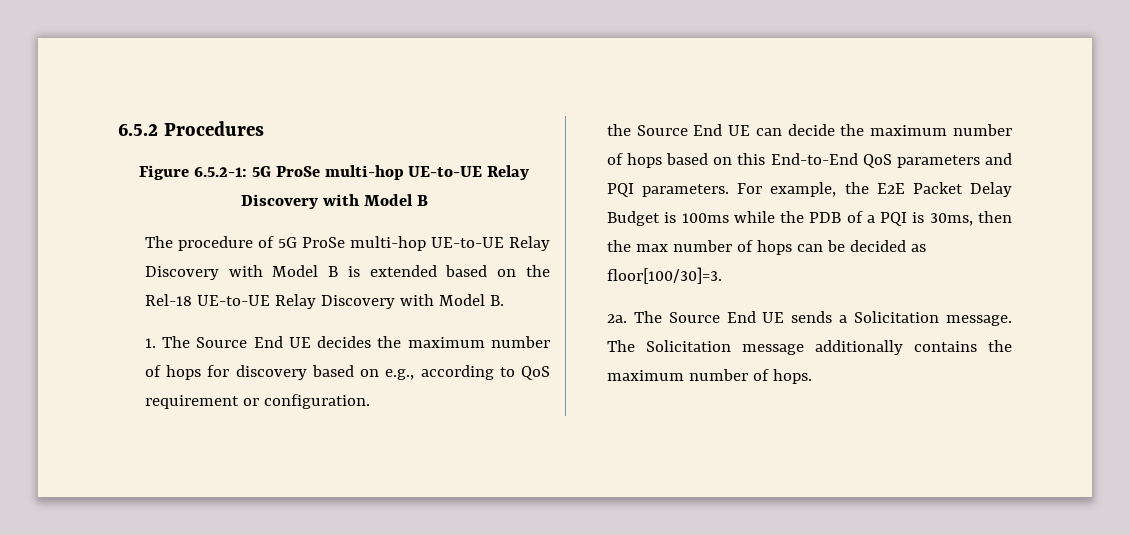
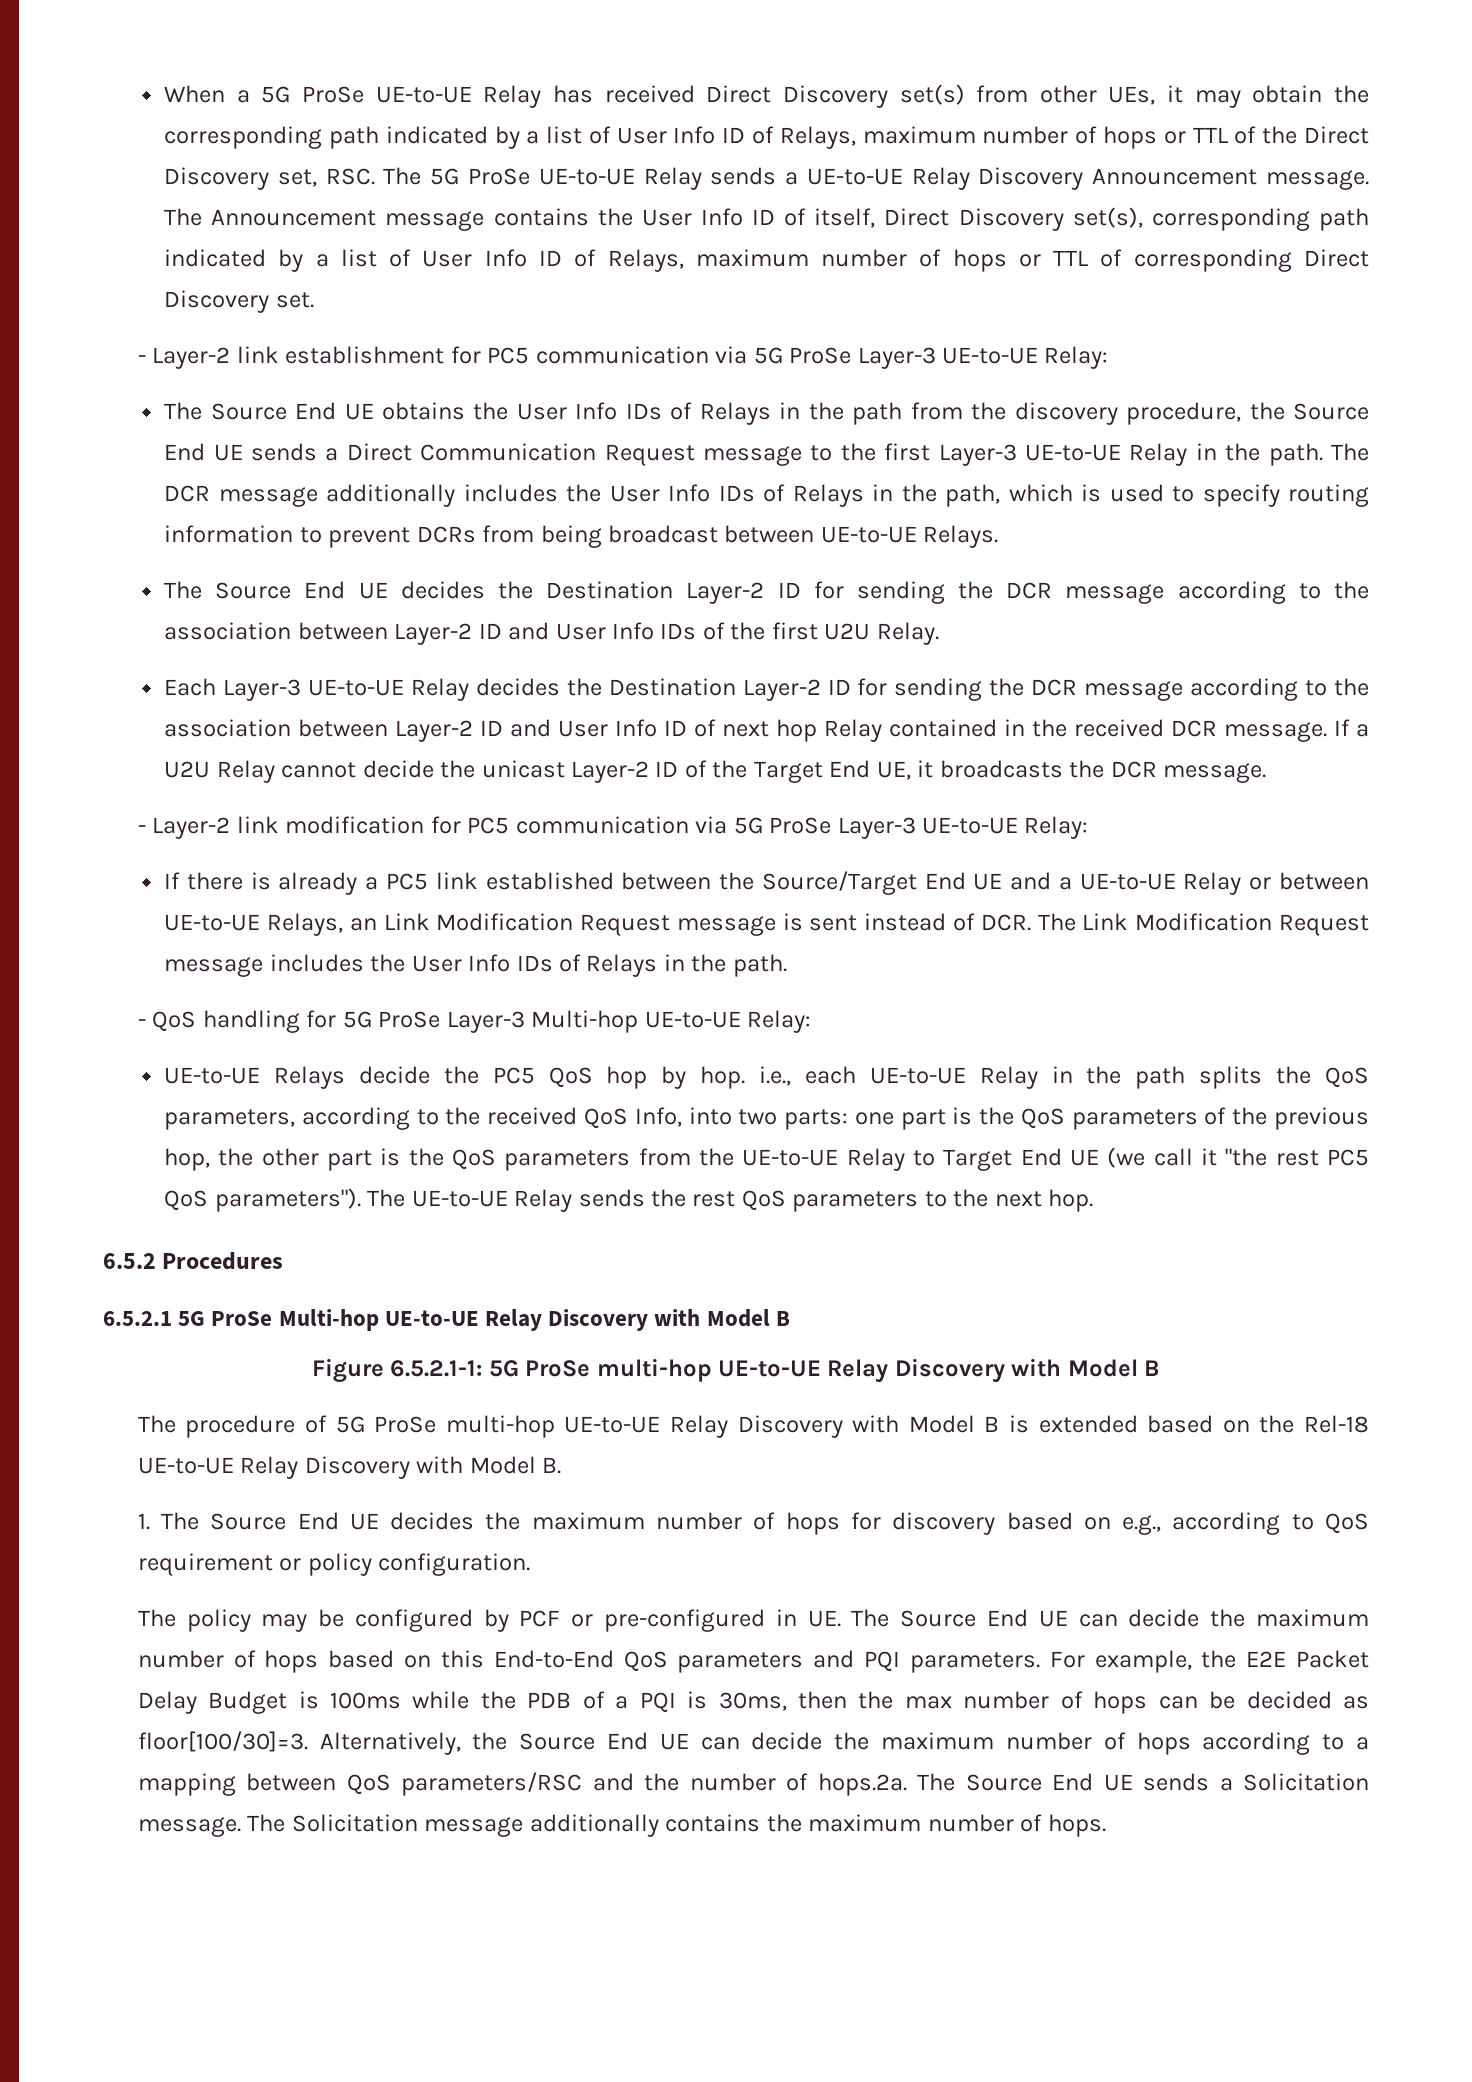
+ When a 5G ProSe UE-to-UE Relay has received Direct Discovery set(s) from other UEs, it may obtain the corresponding path indicated by a list of User Info ID of Relays, maximum number of hops or TTL of the Direct Discovery set, RSC. The 5G ProSe UE-to-UE Relay sends a UE-to-UE Relay Discovery Announcement message. The Announcement message contains the User Info ID of itself, Direct Discovery set(s), corresponding path indicated by a list of User Info ID of Relays, maximum number of hops or TTL of corresponding Direct Discovery set.
+ - Layer-2 link establishment for PC5 communication via 5G ProSe Layer-3 UE-to-UE Relay:
+ The Source End UE obtains the User Info IDs of Relays in the path from the discovery procedure, the Source End UE sends a Direct Communication Request message to the first Layer-3 UE-to-UE Relay in the path. The DCR message additionally includes the User Info IDs of Relays in the path, which is used to specify routing information to prevent DCRs from being broadcast between UE-to-UE Relays.
+ The Source End UE decides the Destination Layer-2 ID for sending the DCR message according to the association between Layer-2 ID and User Info IDs of the first U2U Relay.
+ Each Layer-3 UE-to-UE Relay decides the Destination Layer-2 ID for sending the DCR message according to the association between Layer-2 ID and User Info ID of next hop Relay contained in the received DCR message. If a U2U Relay cannot decide the unicast Layer-2 ID of the Target End UE, it broadcasts the DCR message.
+ - Layer-2 link modification for PC5 communication via 5G ProSe Layer-3 UE-to-UE Relay:
+ If there is already a PC5 link established between the Source/Target End UE and a UE-to-UE Relay or between UE-to-UE Relays, an Link Modification Request message is sent instead of DCR. The Link Modification Request message includes the User Info IDs of Relays in the path.
+ - QoS handling for 5G ProSe Layer-3 Multi-hop UE-to-UE Relay:
+ UE-to-UE Relays decide the PC5 QoS hop by hop. i.e., each UE-to-UE Relay in the path splits the QoS parameters, according to the received QoS Info, into two parts: one part is the QoS parameters of the previous hop, the other part is the QoS parameters from the UE-to-UE Relay to Target End UE (we call it "the rest PC5 QoS parameters"). The UE-to-UE Relay sends the rest QoS parameters to the next hop.
  6.5.2 Procedures
+ 6.5.2.1 5G ProSe Multi-hop UE-to-UE Relay Discovery with Model B
- Figure 6.5.2-1: 5G ProSe multi-hop UE-to-UE Relay Discovery with Model B
+ Figure 6.5.2.1-1: 5G ProSe multi-hop UE-to-UE Relay Discovery with Model B
- 1. The Source End UE decides the maximum number of hops for discovery based on e.g., according to QoS requirement or configuration.
+ 1. The Source End UE decides the maximum number of hops for discovery based on e.g., according to QoS requirement or policy configuration.
- the Source End UE can decide the maximum number of hops based on this End-to-End QoS parameters and PQI parameters.
+ The policy may be configured by PCF or pre-configured in UE. The Source End UE can decide the maximum number of hops based on this End-to-End QoS parameters and PQI parameters.
- For example, the E2E Packet Delay Budget is 100ms while the PDB of a PQI is 30ms, then the max number of hops can be decided as floor[100/30]=3.
- 2a. The Source End UE sends a Solicitation message.
+ For example, the E2E Packet Delay Budget is 100ms while the PDB of a PQI is 30ms, then the max number of hops can be decided as floor[100/30]=3. Alternatively, the Source End UE can decide the maximum number of hops according to a mapping between QoS parameters/RSC and the number of hops.2a. The Source End UE sends a Solicitation message.

